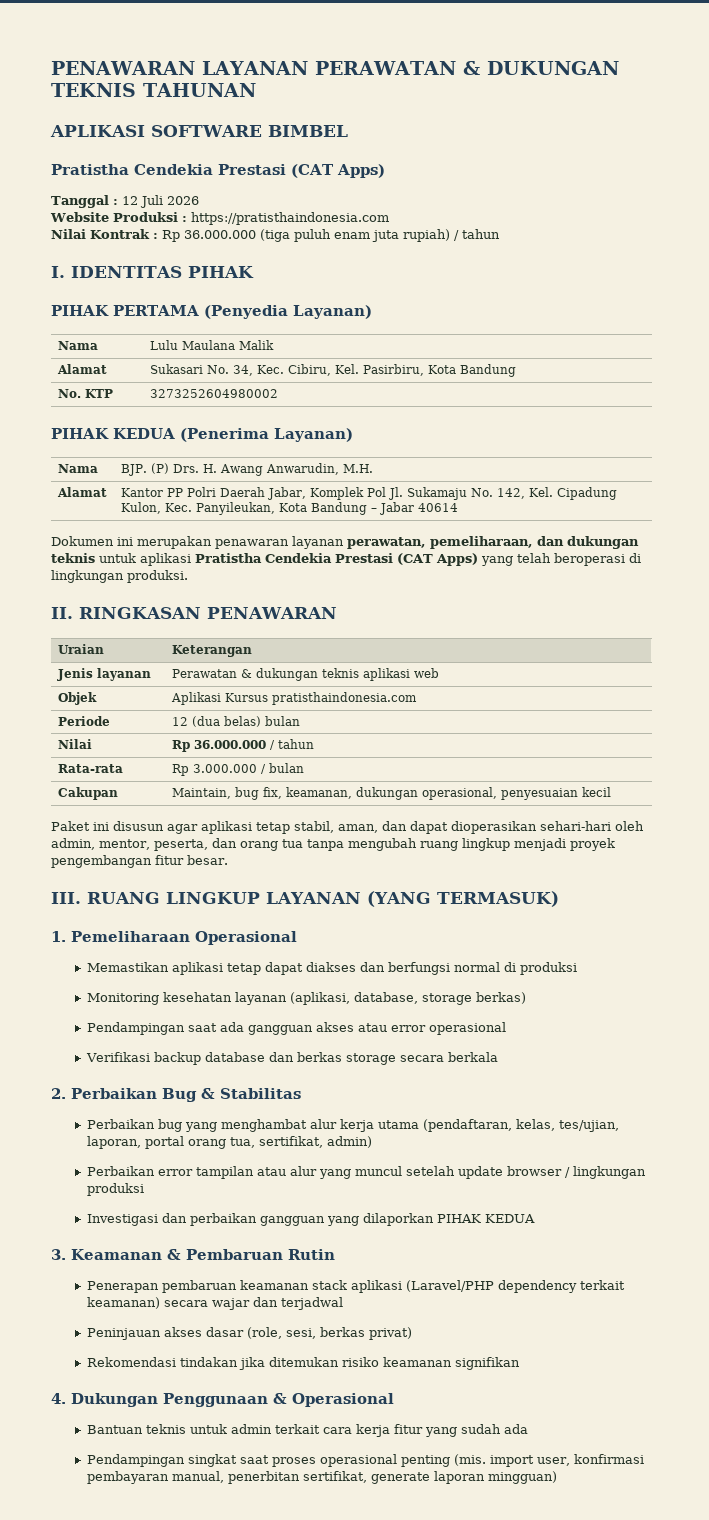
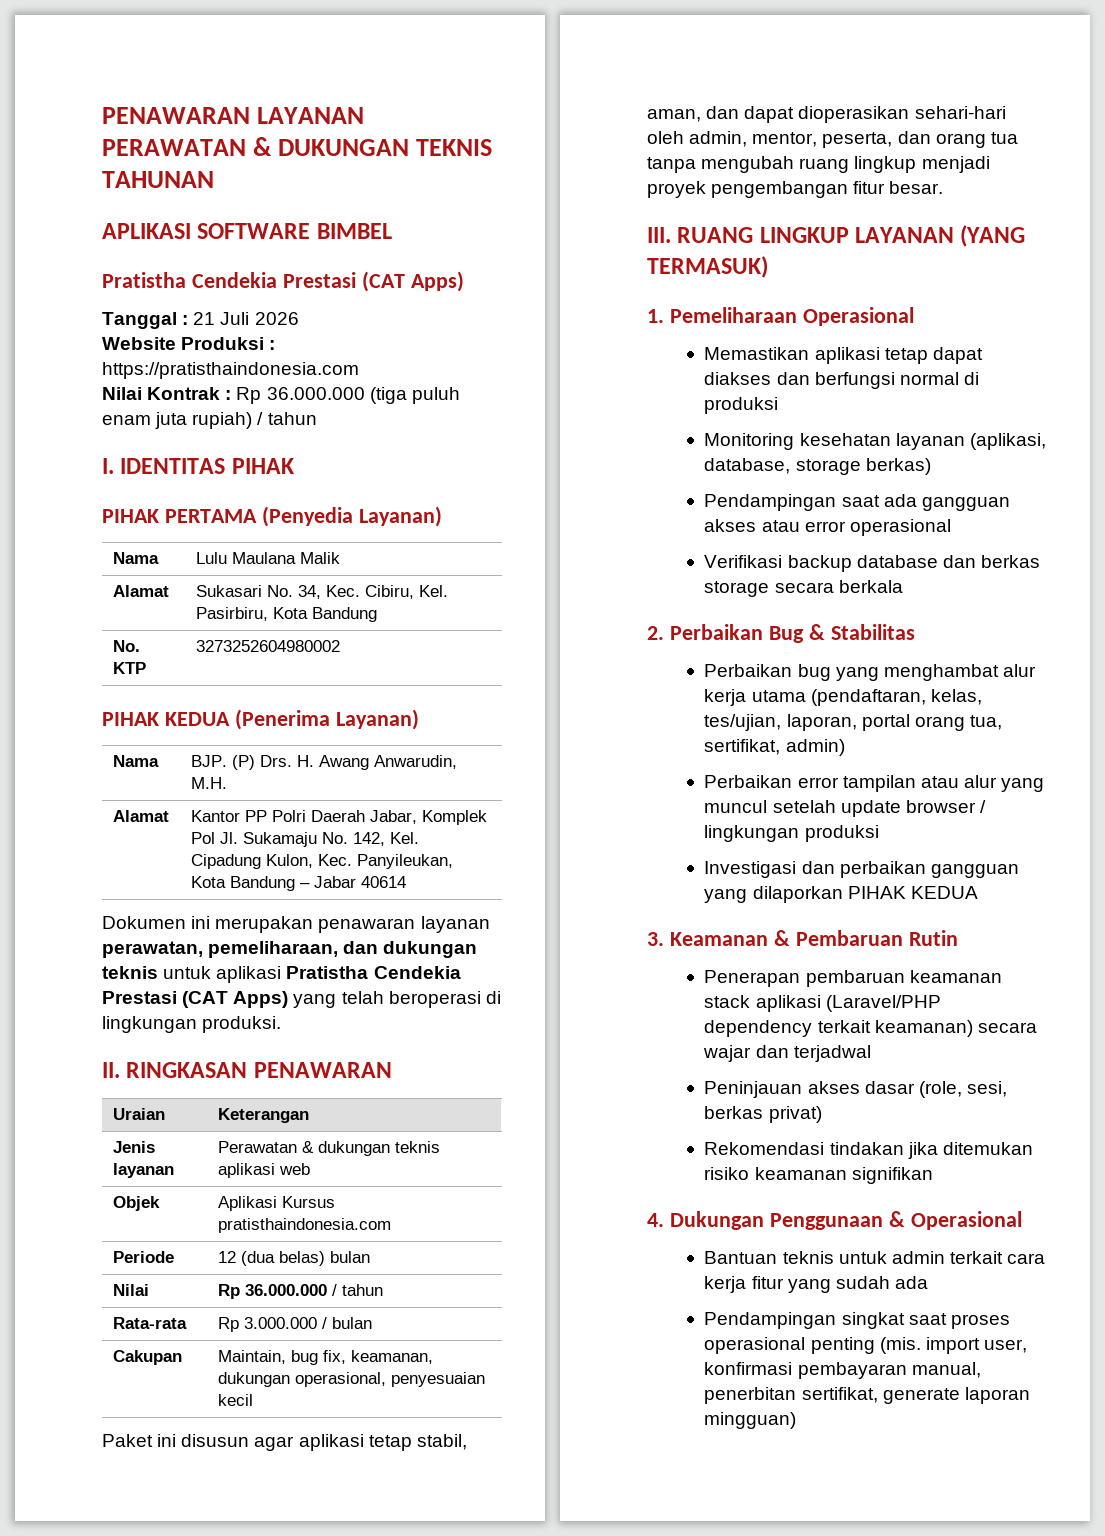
- Tanggal : 12 Juli 2026
+ Tanggal : 21 Juli 2026

